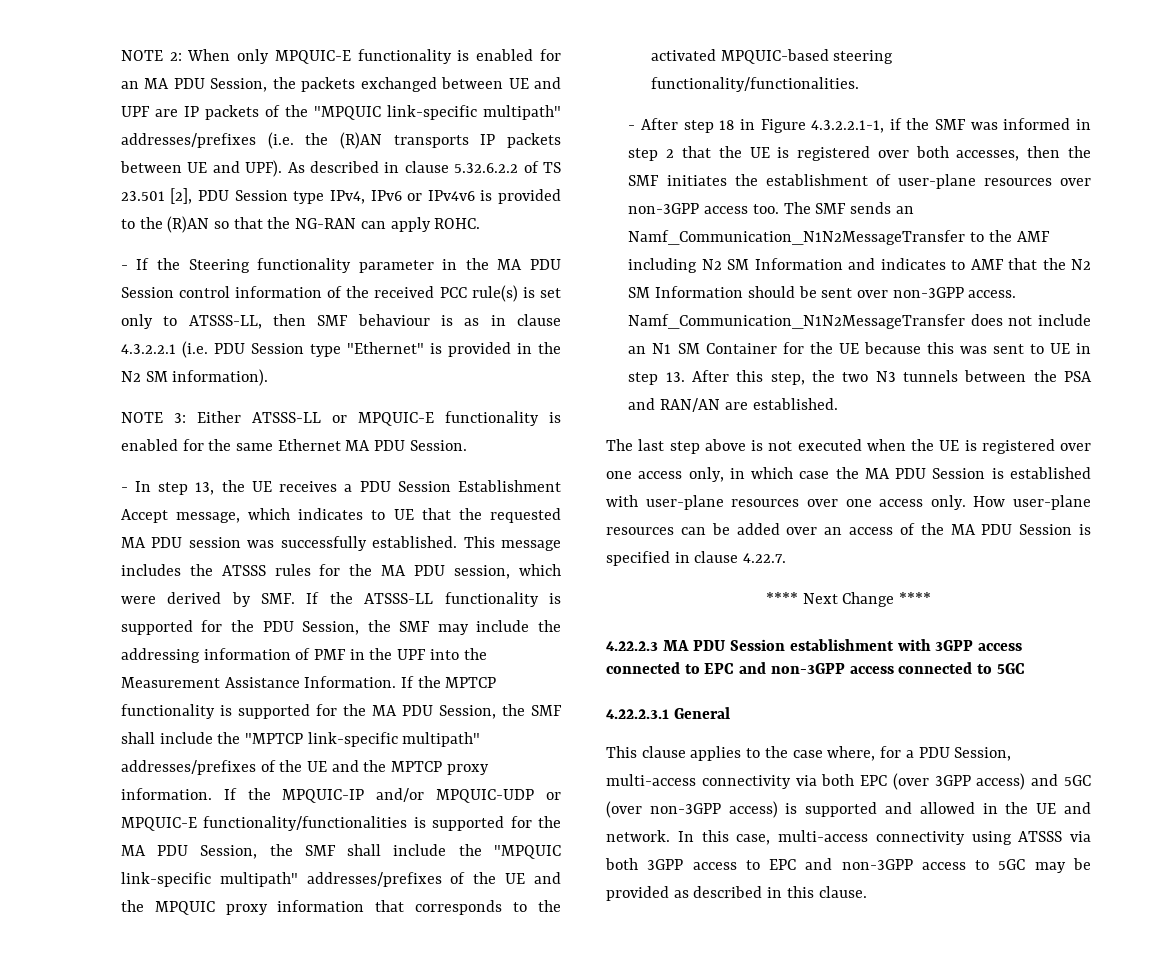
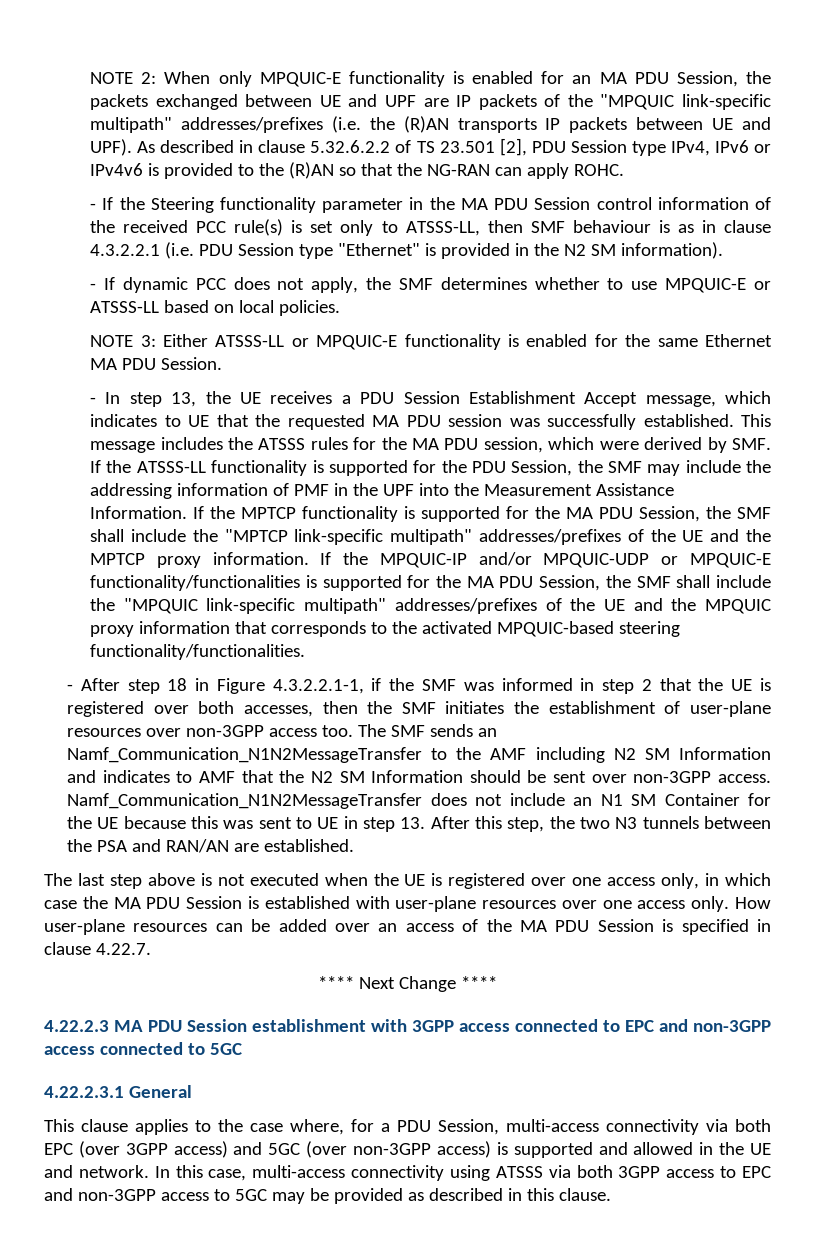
+ - If dynamic PCC does not apply, the SMF determines whether to use MPQUIC-E or ATSSS-LL based on local policies.

